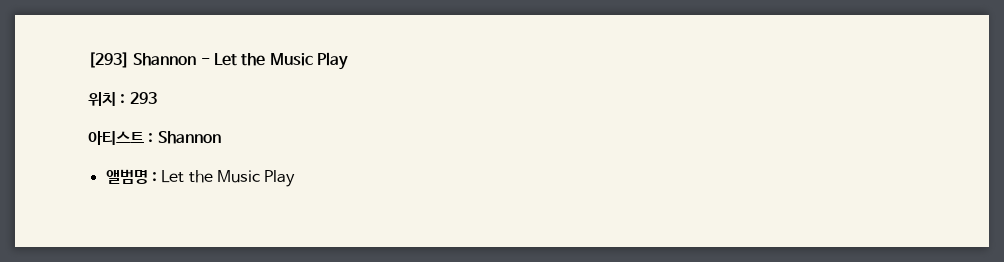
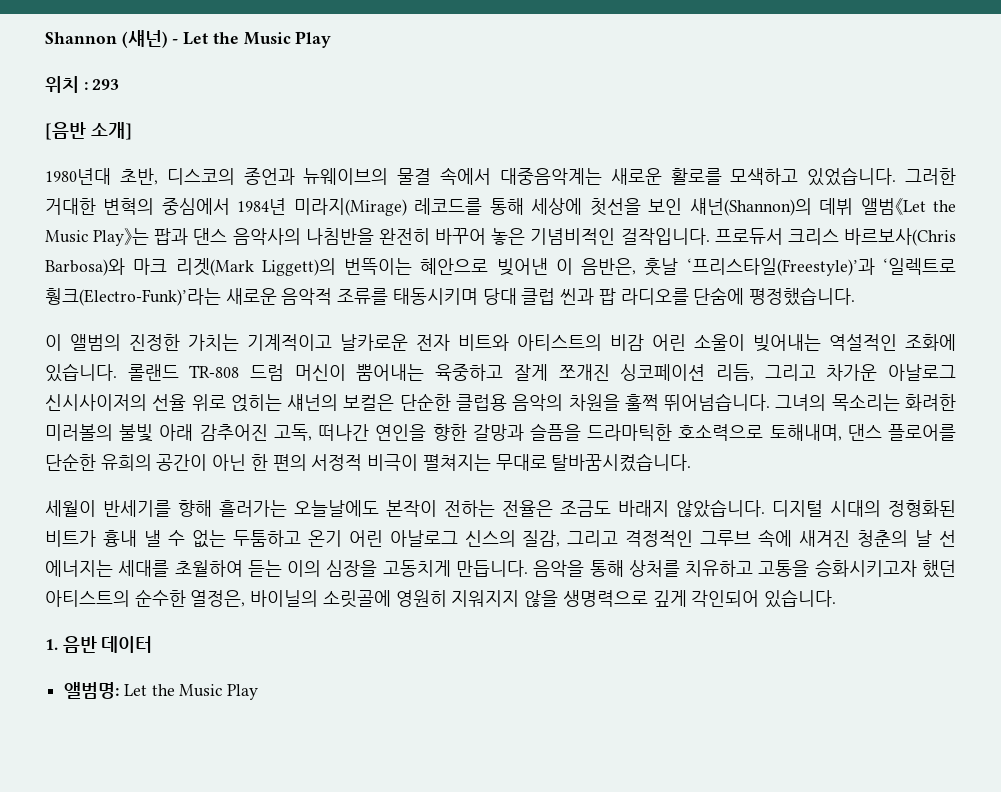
- [293] Shannon - Let the Music Play
+ Shannon (섀넌) - Let the Music Play
- 아티스트 : Shannon
- 앨범명 : Let the Music Play
+ [음반 소개]
+ 1980년대 초반, 디스코의 종언과 뉴웨이브의 물결 속에서 대중음악계는 새로운 활로를 모색하고 있었습니다. 그러한 거대한 변혁의 중심에서 1984년 미라지(Mirage) 레코드를 통해 세상에 첫선을 보인 섀넌(Shannon)의 데뷔 앨범《Let the Music Play》는 팝과 댄스 음악사의 나침반을 완전히 바꾸어 놓은 기념비적인 걸작입니다. 프로듀서 크리스 바르보사(Chris Barbosa)와 마크 리겟(Mark Liggett)의 번뜩이는 혜안으로 빚어낸 이 음반은, 훗날 ‘프리스타일(Freestyle)’과 ‘일렉트로 훵크(Electro-Funk)’라는 새로운 음악적 조류를 태동시키며 당대 클럽 씬과 팝 라디오를 단숨에 평정했습니다.
+ 이 앨범의 진정한 가치는 기계적이고 날카로운 전자 비트와 아티스트의 비감 어린 소울이 빚어내는 역설적인 조화에 있습니다. 롤랜드 TR-808 드럼 머신이 뿜어내는 육중하고 잘게 쪼개진 싱코페이션 리듬, 그리고 차가운 아날로그 신시사이저의 선율 위로 얹히는 섀넌의 보컬은 단순한 클럽용 음악의 차원을 훌쩍 뛰어넘습니다. 그녀의 목소리는 화려한 미러볼의 불빛 아래 감추어진 고독, 떠나간 연인을 향한 갈망과 슬픔을 드라마틱한 호소력으로 토해내며, 댄스 플로어를 단순한 유희의 공간이 아닌 한 편의 서정적 비극이 펼쳐지는 무대로 탈바꿈시켰습니다.
+ 세월이 반세기를 향해 흘러가는 오늘날에도 본작이 전하는 전율은 조금도 바래지 않았습니다. 디지털 시대의 정형화된 비트가 흉내 낼 수 없는 두툼하고 온기 어린 아날로그 신스의 질감, 그리고 격정적인 그루브 속에 새겨진 청춘의 날 선 에너지는 세대를 초월하여 듣는 이의 심장을 고동치게 만듭니다. 음악을 통해 상처를 치유하고 고통을 승화시키고자 했던 아티스트의 순수한 열정은, 바이닐의 소릿골에 영원히 지워지지 않을 생명력으로 깊게 각인되어 있습니다.
+ 1. 음반 데이터
+ 앨범명: Let the Music Play

